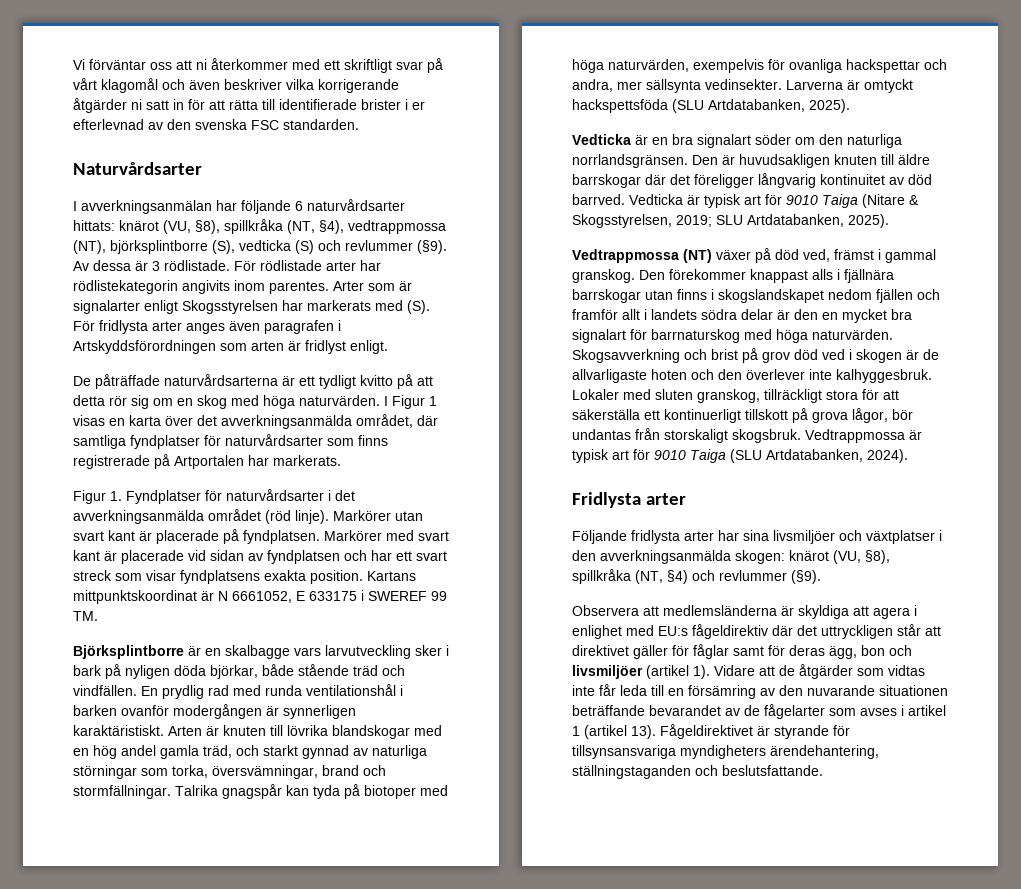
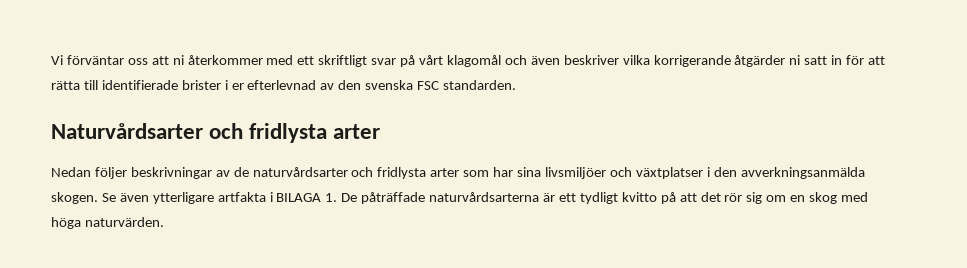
- Naturvårdsarter
- I avverkningsanmälan har följande 6 naturvårdsarter hittats: knärot (VU, §8), spillkråka (NT, §4), vedtrappmossa (NT), björksplintborre (S), vedticka (S) och revlummer (§9). Av dessa är 3 rödlistade. För rödlistade arter har rödlistekategorin angivits inom parentes. Arter som är signalarter enligt Skogsstyrelsen har markerats med (S). För fridlysta arter anges även paragrafen i Artskyddsförordningen som arten är fridlyst enligt.
- De påträffade naturvårdsarterna är ett tydligt kvitto på att detta rör sig om en skog med höga naturvärden. I Figur 1 visas en karta över det avverkningsanmälda området, där samtliga fyndplatser för naturvårdsarter som finns registrerade på Artportalen har markerats.
- Figur 1. Fyndplatser för naturvårdsarter i det avverkningsanmälda området (röd linje). Markörer utan svart kant är placerade på fyndplatsen. Markörer med svart kant är placerade vid sidan av fyndplatsen och har ett svart streck som visar fyndplatsens exakta position. Kartans mittpunktskoordinat är N 6661052, E 633175 i SWEREF 99 TM.
- Björksplintborre är en skalbagge vars larvutveckling sker i bark på nyligen döda björkar, både stående träd och vindfällen. En prydlig rad med runda ventilationshål i barken ovanför modergången är synnerligen karaktäristiskt. Arten är knuten till lövrika blandskogar med en hög andel gamla träd, och starkt gynnad av naturliga störningar som torka, översvämningar, brand och stormfällningar. Talrika gnagspår kan tyda på biotoper med höga naturvärden, exempelvis för ovanliga hackspettar och andra, mer sällsynta vedinsekter. Larverna är omtyckt hackspettsföda (SLU Artdatabanken, 2025).
- Vedticka är en bra signalart söder om den naturliga norrlandsgränsen. Den är huvudsakligen knuten till äldre barrskogar där det föreligger långvarig kontinuitet av död barrved. Vedticka är typisk art för 9010 Taiga (Nitare & Skogsstyrelsen, 2019; SLU Artdatabanken, 2025).
- Vedtrappmossa (NT) växer på död ved, främst i gammal granskog. Den förekommer knappast alls i fjällnära barrskogar utan finns i skogslandskapet nedom fjällen och framför allt i landets södra delar är den en mycket bra signalart för barrnaturskog med höga naturvärden. Skogsavverkning och brist på grov död ved i skogen är de allvarligaste hoten och den överlever inte kalhyggesbruk. Lokaler med sluten granskog, tillräckligt stora för att säkerställa ett kontinuerligt tillskott på grova lågor, bör undantas från storskaligt skogsbruk. Vedtrappmossa är typisk art för 9010 Taiga (SLU Artdatabanken, 2024).
- Fridlysta arter
- Följande fridlysta arter har sina livsmiljöer och växtplatser i den avverkningsanmälda skogen: knärot (VU, §8), spillkråka (NT, §4) och revlummer (§9).
- Observera att medlemsländerna är skyldiga att agera i enlighet med EU:s fågeldirektiv där det uttryckligen står att direktivet gäller för fåglar samt för deras ägg, bon och livsmiljöer (artikel 1). Vidare att de åtgärder som vidtas inte får leda till en försämring av den nuvarande situationen beträffande bevarandet av de fågelarter som avses i artikel 1 (artikel 13). Fågeldirektivet är styrande för tillsynsansvariga myndigheters ärendehantering, ställningstaganden och beslutsfattande.
+ Naturvårdsarter och fridlysta arter
+ Nedan följer beskrivningar av de naturvårdsarter och fridlysta arter som har sina livsmiljöer och växtplatser i den avverkningsanmälda skogen. Se även ytterligare artfakta i BILAGA 1. De påträffade naturvårdsarterna är ett tydligt kvitto på att det rör sig om en skog med höga naturvärden.

